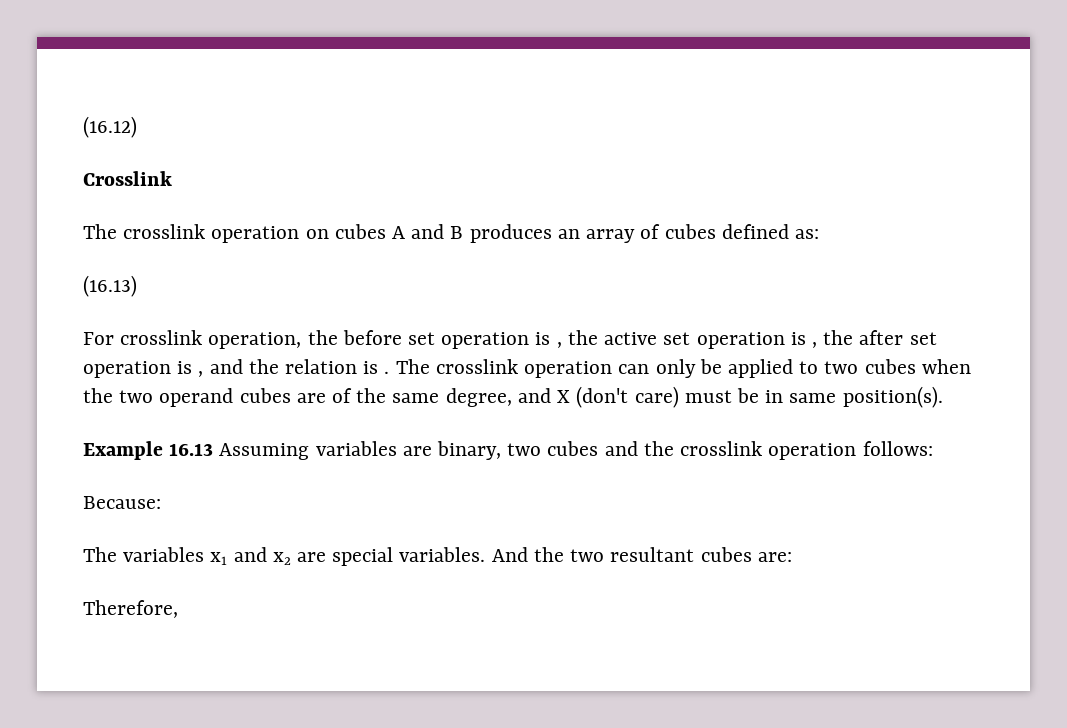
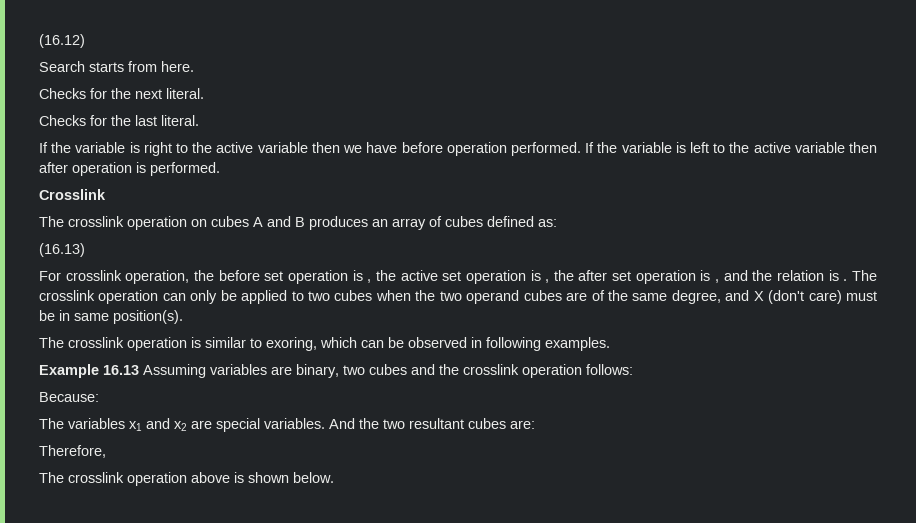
+ Search starts from here.
+ Checks for the next literal.
+ Checks for the last literal.
+ If the variable is right to the active variable then we have before operation performed. If the variable is left to the active variable then after operation is performed.
+ The crosslink operation is similar to exoring, which can be observed in following examples.
+ The crosslink operation above is shown below.

